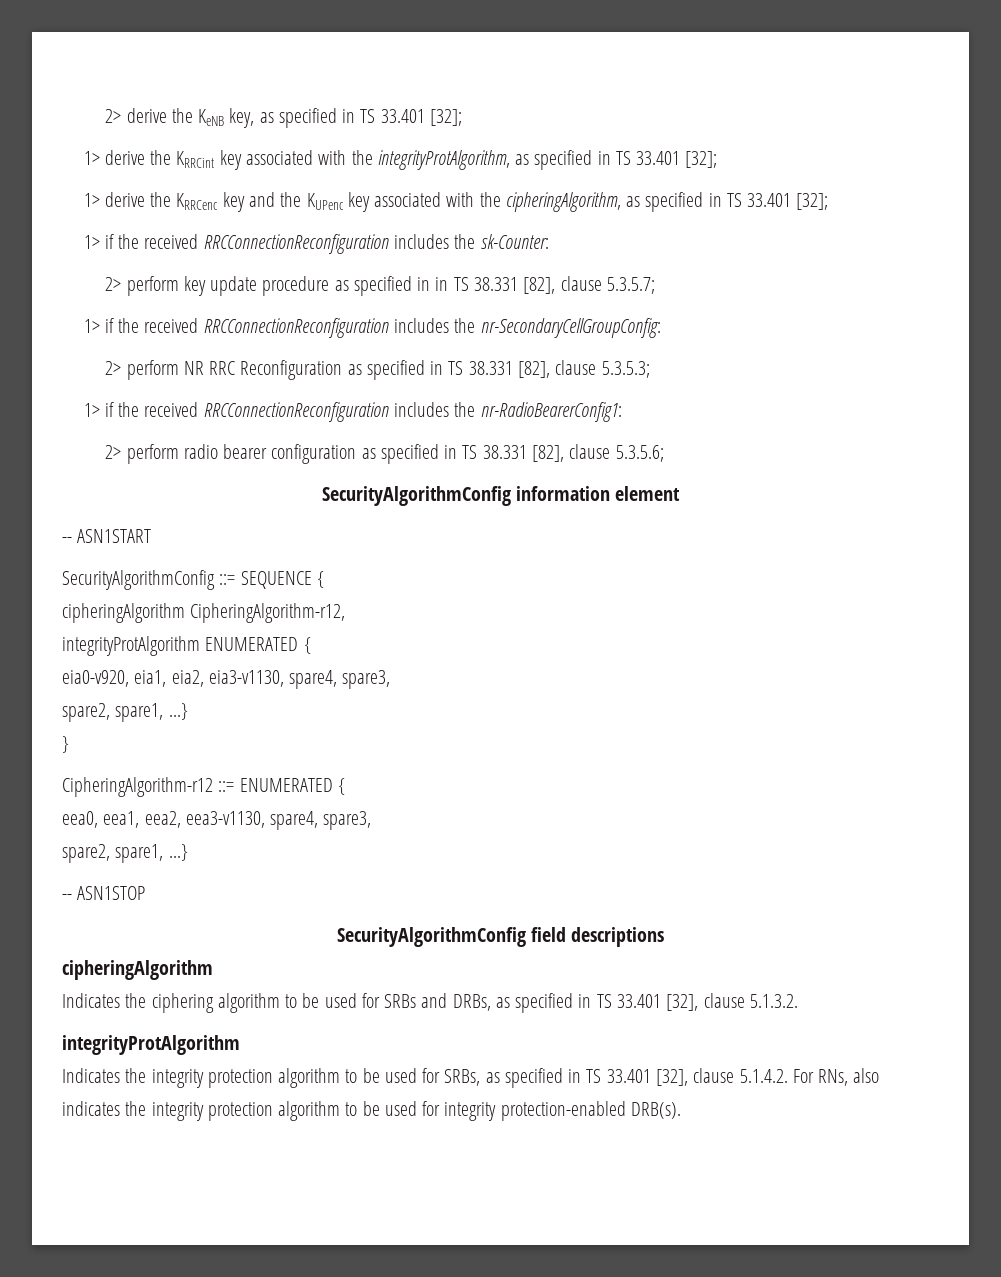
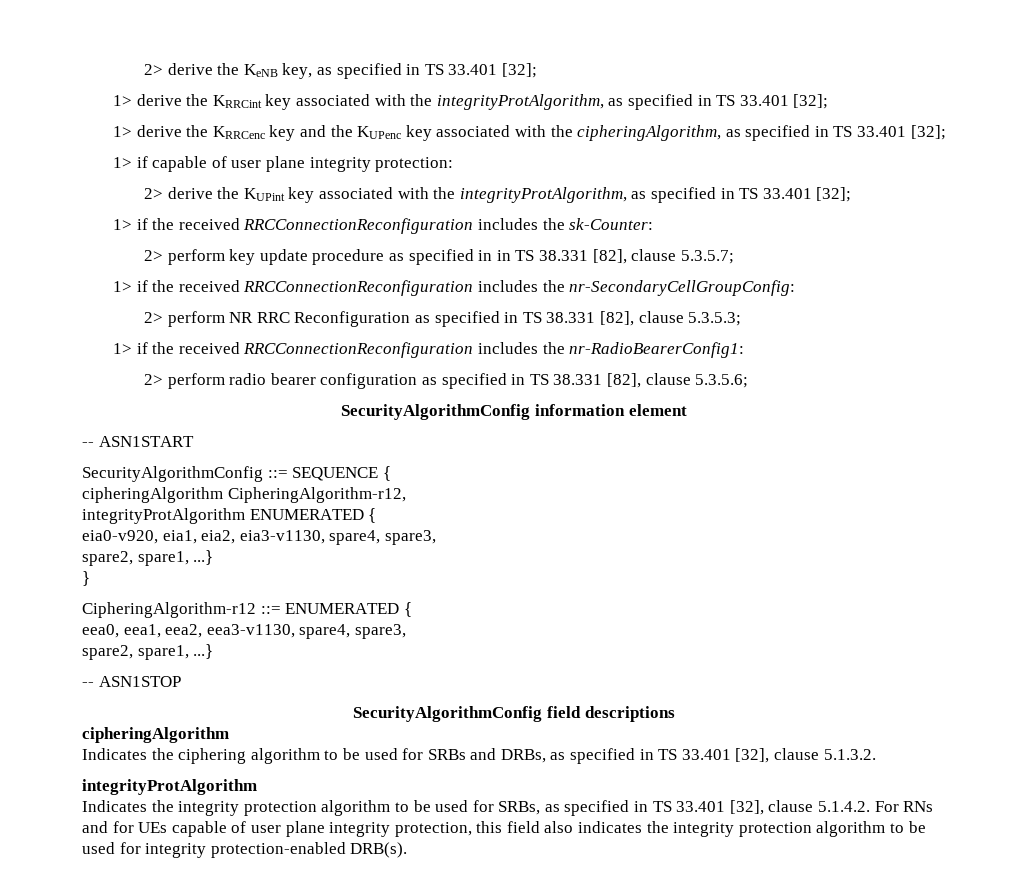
+ 1> if capable of user plane integrity protection:
+ 2> derive the KUPint key associated with the integrityProtAlgorithm, as specified in TS 33.401 [32];
- Indicates the integrity protection algorithm to be used for SRBs, as specified in TS 33.401 [32], clause 5.1.4.2. For RNs, also indicates the integrity protection algorithm to be used for integrity protection-enabled DRB(s).
+ Indicates the integrity protection algorithm to be used for SRBs, as specified in TS 33.401 [32], clause 5.1.4.2. For RNs and for UEs capable of user plane integrity protection, this field also indicates the integrity protection algorithm to be used for integrity protection-enabled DRB(s).

